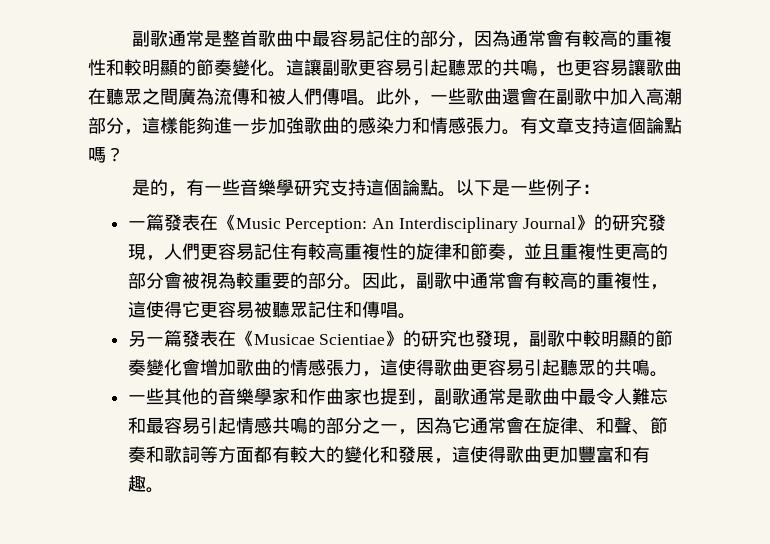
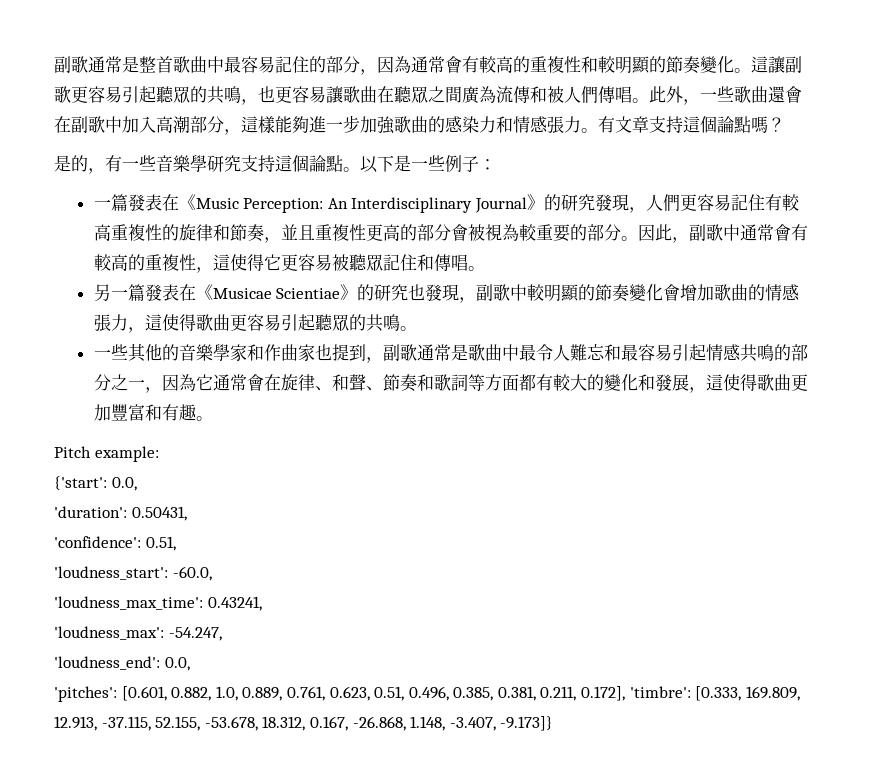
+ Pitch example:
+ {'start': 0.0,
+ 'duration': 0.50431,
+ 'confidence': 0.51,
+ 'loudness_start': -60.0,
+ 'loudness_max_time': 0.43241,
+ 'loudness_max': -54.247,
+ 'loudness_end': 0.0,
+ 'pitches': [0.601, 0.882, 1.0, 0.889, 0.761, 0.623, 0.51, 0.496, 0.385, 0.381, 0.211, 0.172], 'timbre': [0.333, 169.809, 12.913, -37.115, 52.155, -53.678, 18.312, 0.167, -26.868, 1.148, -3.407, -9.173]}

